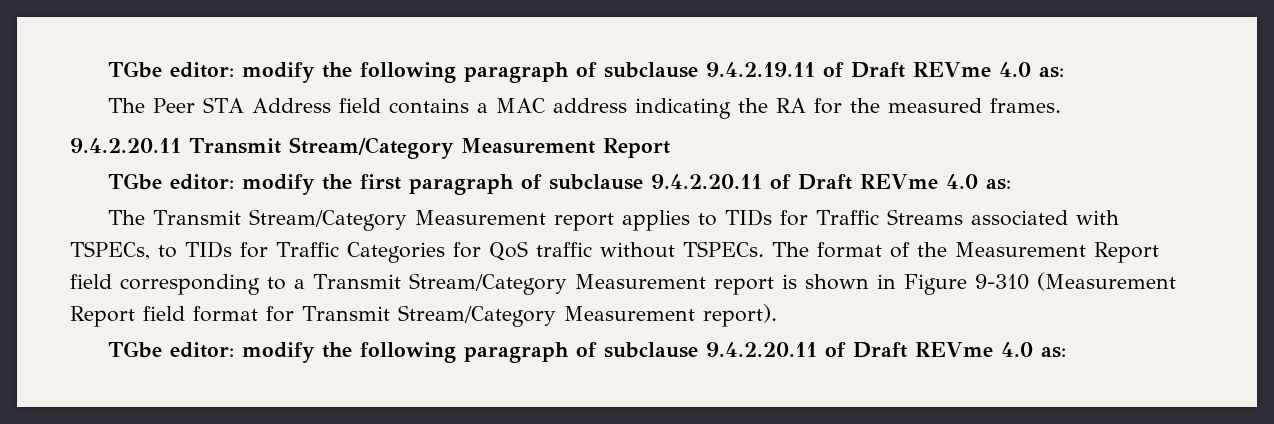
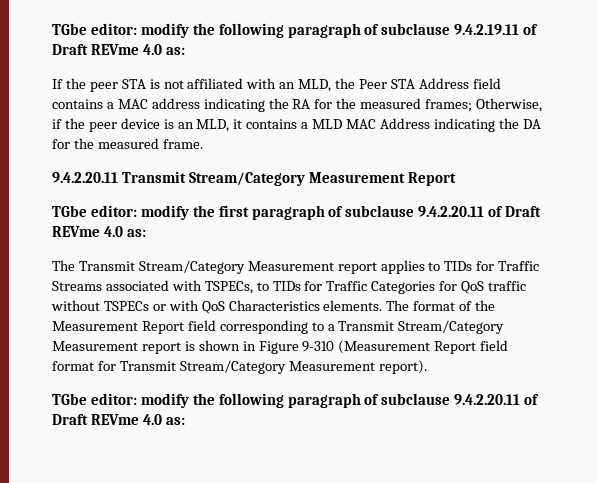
- The Peer STA Address field contains a MAC address indicating the RA for the measured frames.
+ If the peer STA is not affiliated with an MLD, the Peer STA Address field contains a MAC address indicating the RA for the measured frames; Otherwise, if the peer device is an MLD, it contains a MLD MAC Address indicating the DA for the measured frame.
- The Transmit Stream/Category Measurement report applies to TIDs for Traffic Streams associated with TSPECs, to TIDs for Traffic Categories for QoS traffic without TSPECs.
+ The Transmit Stream/Category Measurement report applies to TIDs for Traffic Streams associated with TSPECs, to TIDs for Traffic Categories for QoS traffic without TSPECs or with QoS Characteristics elements.

